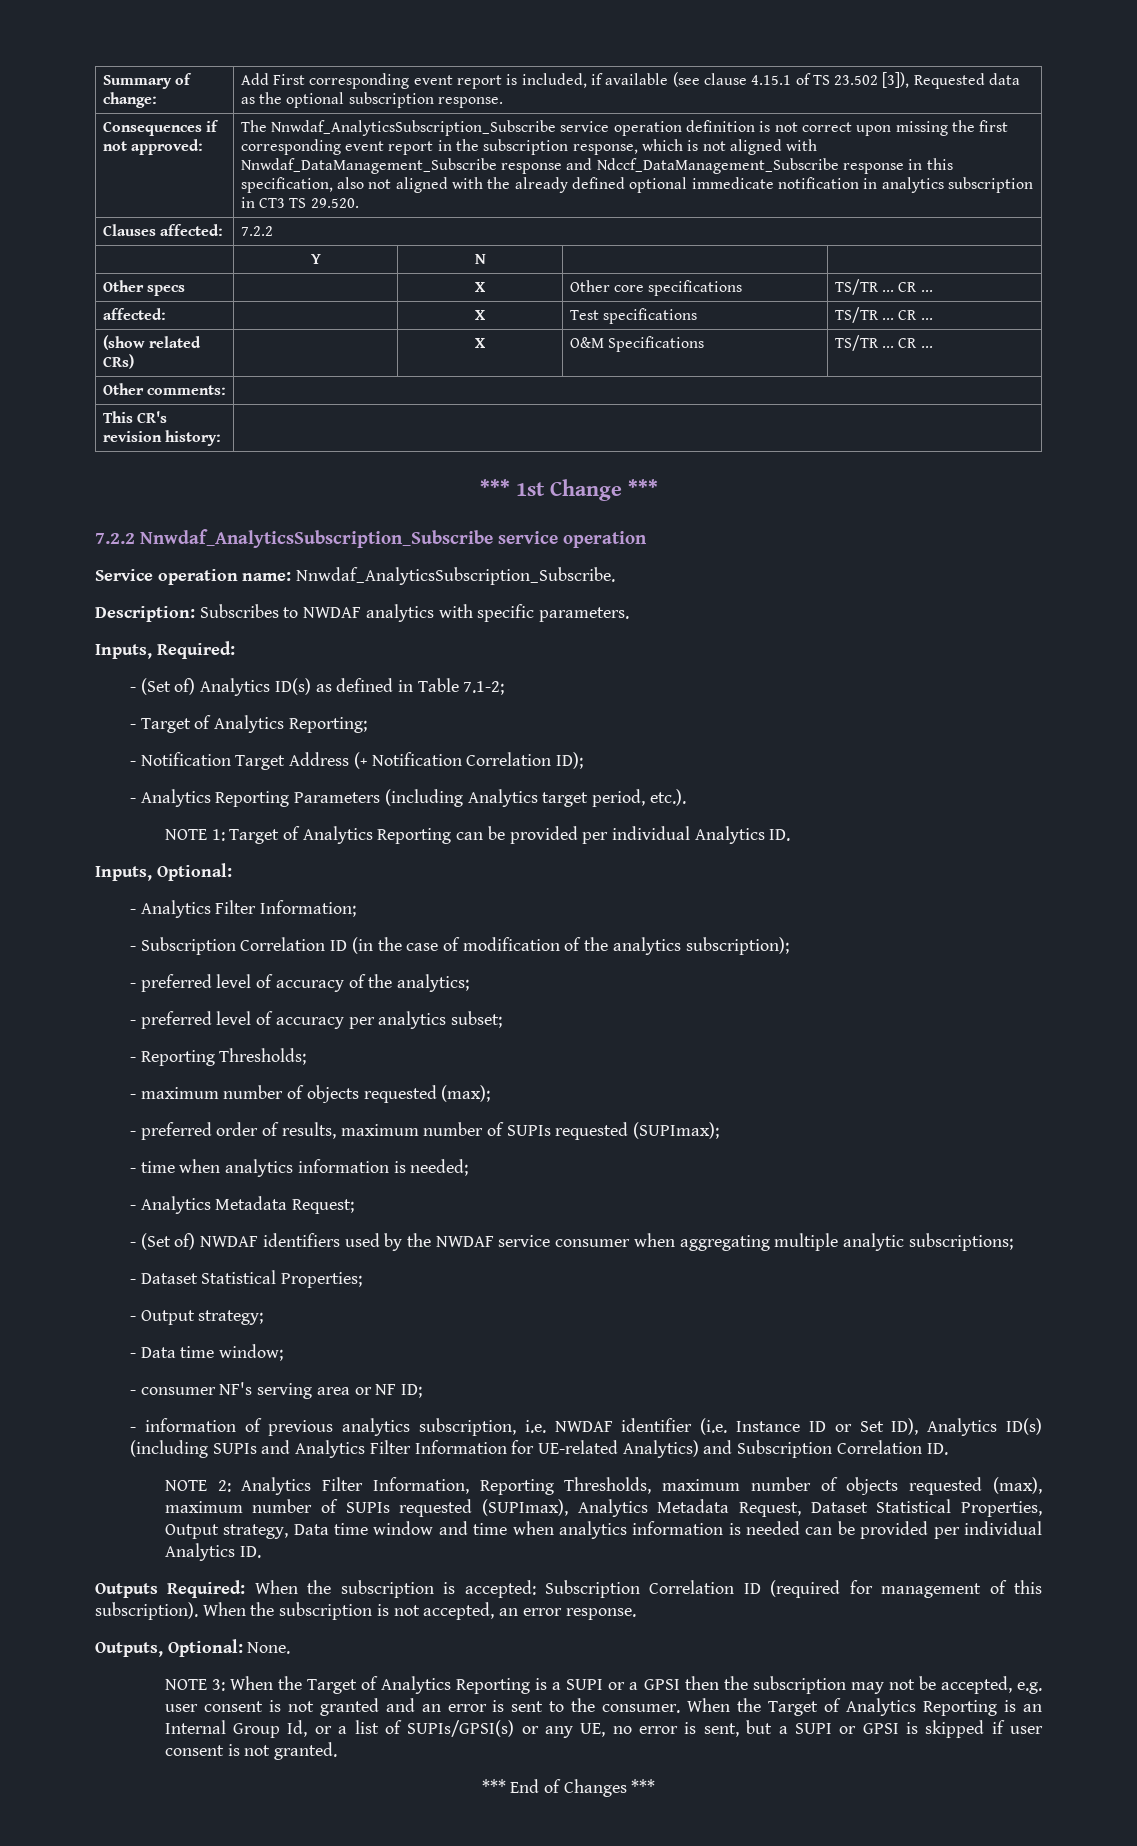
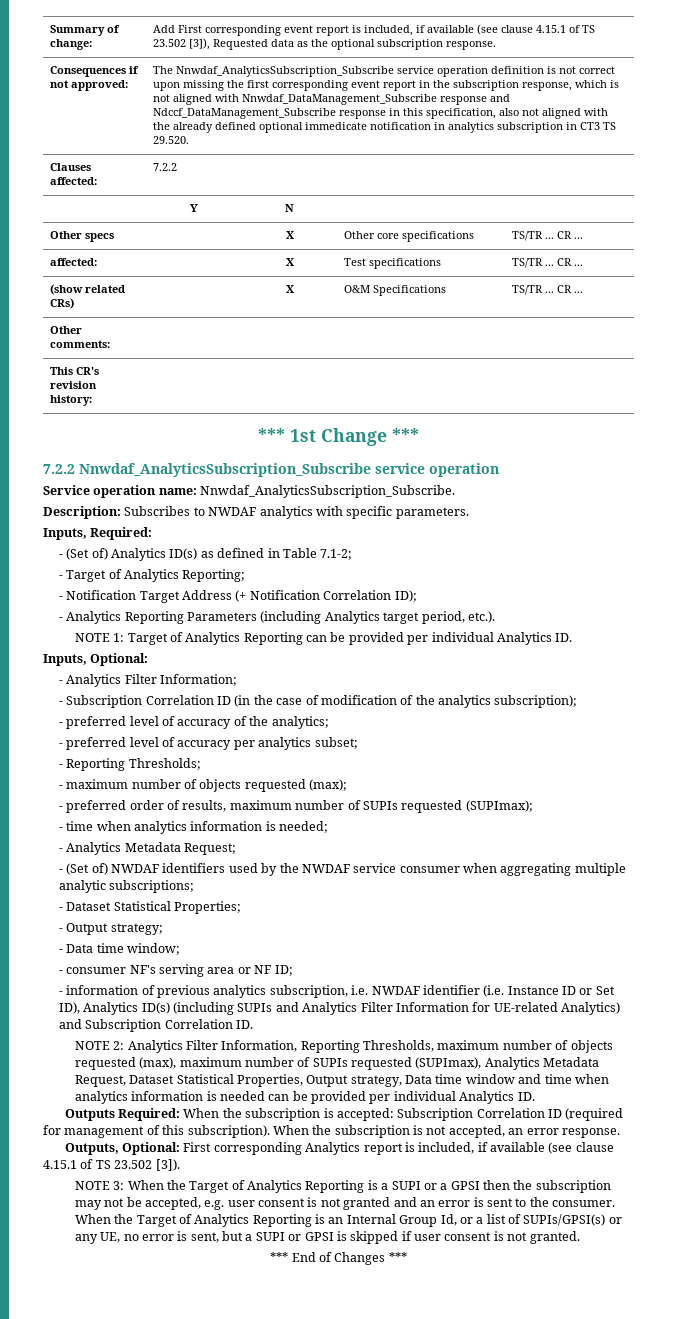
- Outputs, Optional: None.
+ Outputs, Optional: First corresponding Analytics report is included, if available (see clause 4.15.1 of TS 23.502 [3]).

